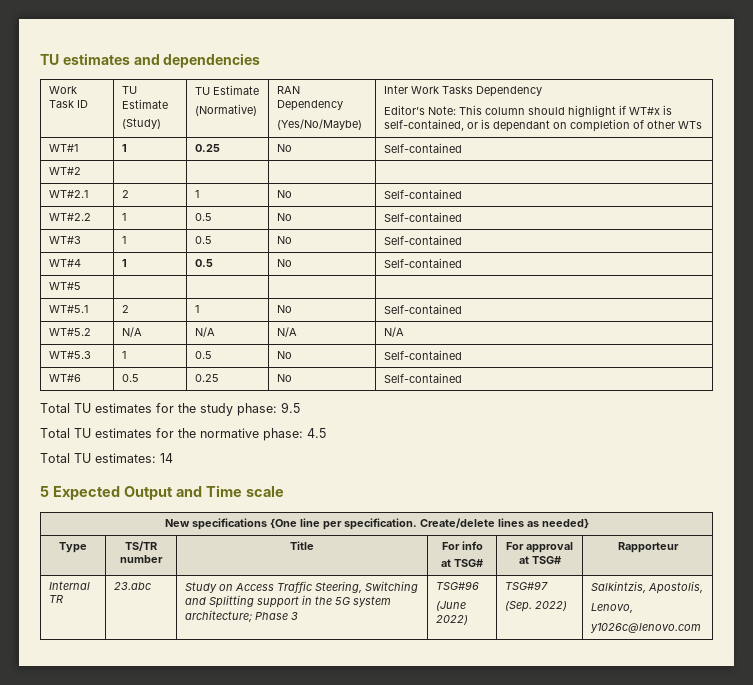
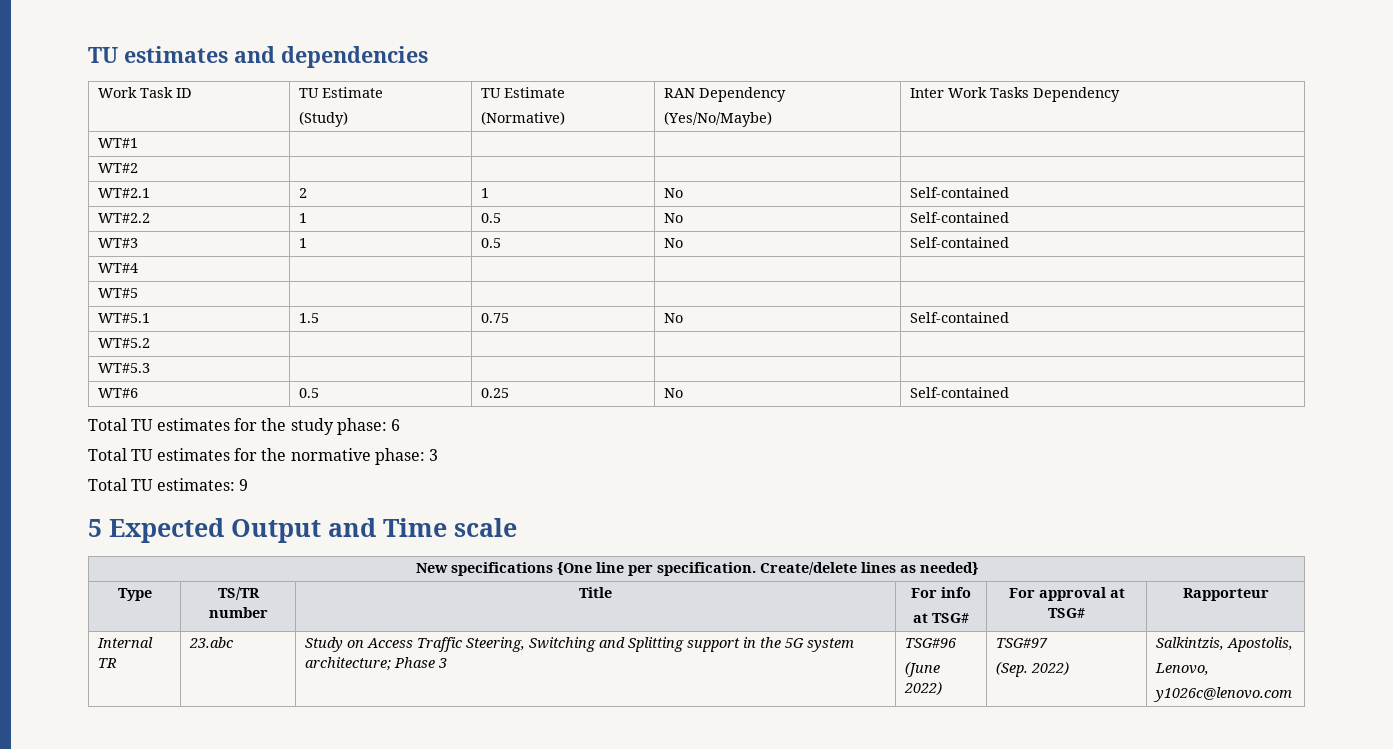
  Work Task ID | TU Estimate
  (Study) | TU Estimate
  (Normative) | RAN Dependency
  (Yes/No/Maybe) | Inter Work Tasks Dependency
- Editor’s Note: This column should highlight if WT#x is self-contained, or is dependant on completion of other WTs
- WT#1 | 1 | 0.25 | No | Self-contained
+ WT#1 | | | |
- WT#4 | 1 | 0.5 | No | Self-contained
+ WT#4 | | | |
- WT#5.1 | 2 | 1 | No | Self-contained
+ WT#5.1 | 1.5 | 0.75 | No | Self-contained
- WT#5.2 | N/A | N/A | N/A | N/A
- WT#5.3 | 1 | 0.5 | No | Self-contained
+ WT#5.2 | | | |
+ WT#5.3 | | | |
- Total TU estimates for the study phase: 9.5
+ Total TU estimates for the study phase: 6
- Total TU estimates for the normative phase: 4.5
+ Total TU estimates for the normative phase: 3
- Total TU estimates: 14
+ Total TU estimates: 9

